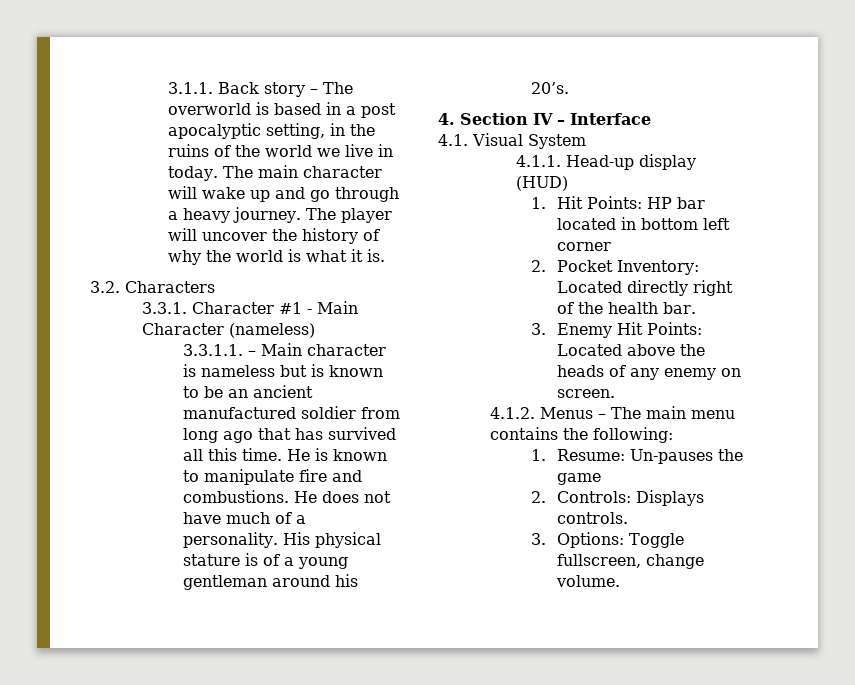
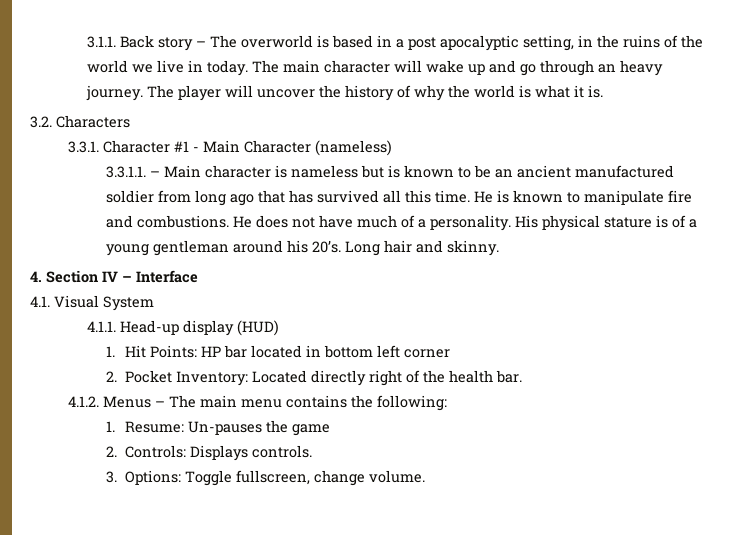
- The main character will wake up and go through a heavy journey.
+ The main character will wake up and go through an heavy journey.
+ Long hair and skinny.
- 3. Enemy Hit Points: Located above the heads of any enemy on screen.

